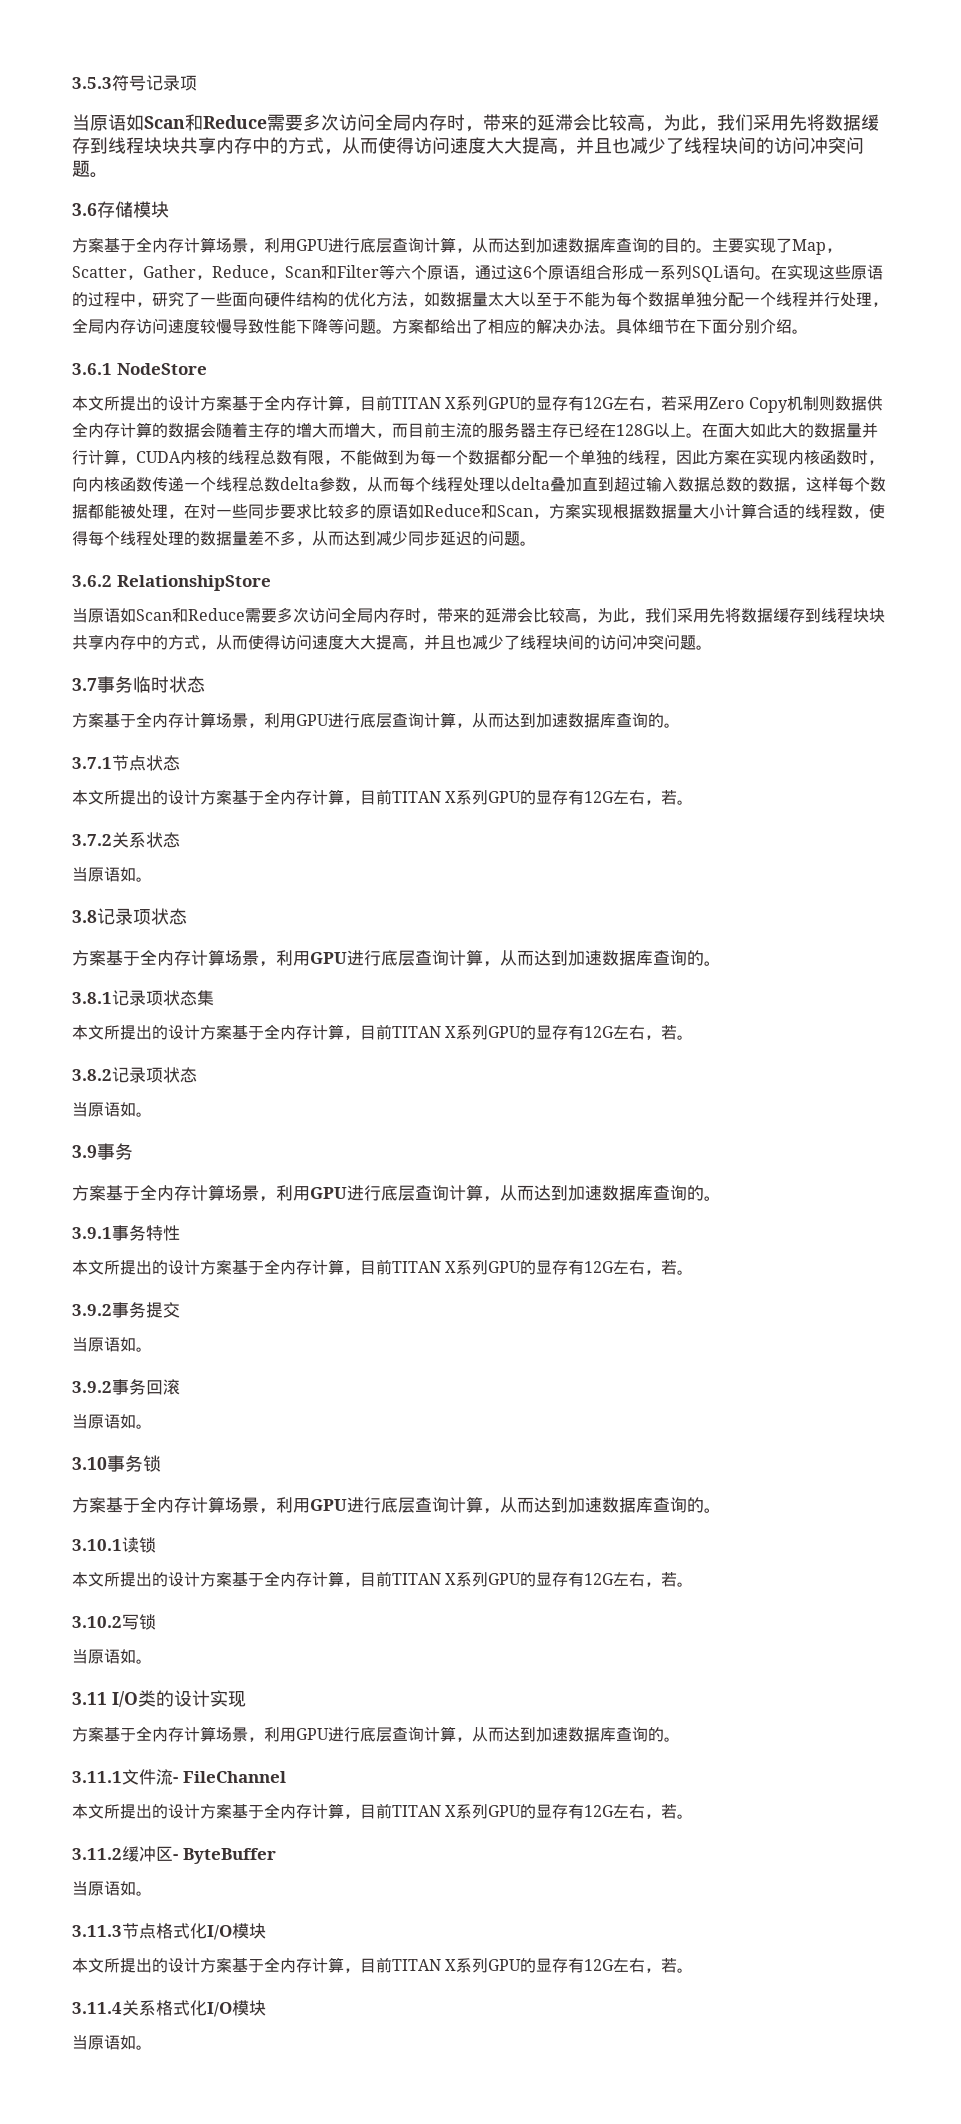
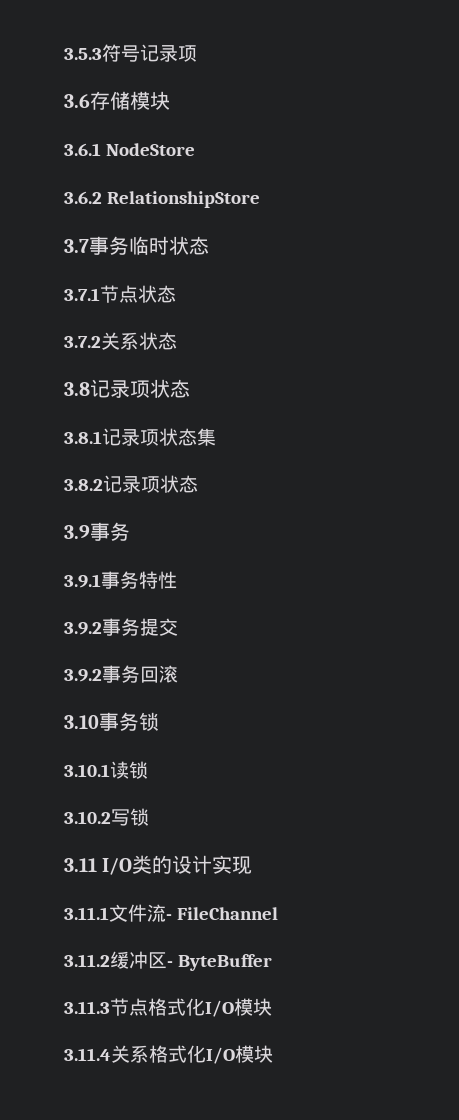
  3.5.3符号记录项
- 当原语如Scan和Reduce需要多次访问全局内存时，带来的延滞会比较高，为此，我们采用先将数据缓存到线程块块共享内存中的方式，从而使得访问速度大大提高，并且也减少了线程块间的访问冲突问题。
  3.6存储模块
- 方案基于全内存计算场景，利用GPU进行底层查询计算，从而达到加速数据库查询的目的。主要实现了Map，Scatter，Gather，Reduce，Scan和Filter等六个原语，通过这6个原语组合形成一系列SQL语句。在实现这些原语的过程中，研究了一些面向硬件结构的优化方法，如数据量太大以至于不能为每个数据单独分配一个线程并行处理，全局内存访问速度较慢导致性能下降等问题。方案都给出了相应的解决办法。具体细节在下面分别介绍。
  3.6.1 NodeStore
- 本文所提出的设计方案基于全内存计算，目前TITAN X系列GPU的显存有12G左右，若采用Zero Copy机制则数据供全内存计算的数据会随着主存的增大而增大，而目前主流的服务器主存已经在128G以上。在面大如此大的数据量并行计算，CUDA内核的线程总数有限，不能做到为每一个数据都分配一个单独的线程，因此方案在实现内核函数时，向内核函数传递一个线程总数delta参数，从而每个线程处理以delta叠加直到超过输入数据总数的数据，这样每个数据都能被处理，在对一些同步要求比较多的原语如Reduce和Scan，方案实现根据数据量大小计算合适的线程数，使得每个线程处理的数据量差不多，从而达到减少同步延迟的问题。
  3.6.2 RelationshipStore
- 当原语如Scan和Reduce需要多次访问全局内存时，带来的延滞会比较高，为此，我们采用先将数据缓存到线程块块共享内存中的方式，从而使得访问速度大大提高，并且也减少了线程块间的访问冲突问题。
  3.7事务临时状态
- 方案基于全内存计算场景，利用GPU进行底层查询计算，从而达到加速数据库查询的。
  3.7.1节点状态
- 本文所提出的设计方案基于全内存计算，目前TITAN X系列GPU的显存有12G左右，若。
  3.7.2关系状态
- 当原语如。
  3.8记录项状态
- 方案基于全内存计算场景，利用GPU进行底层查询计算，从而达到加速数据库查询的。
  3.8.1记录项状态集
- 本文所提出的设计方案基于全内存计算，目前TITAN X系列GPU的显存有12G左右，若。
  3.8.2记录项状态
- 当原语如。
  3.9事务
- 方案基于全内存计算场景，利用GPU进行底层查询计算，从而达到加速数据库查询的。
  3.9.1事务特性
- 本文所提出的设计方案基于全内存计算，目前TITAN X系列GPU的显存有12G左右，若。
  3.9.2事务提交
- 当原语如。
  3.9.2事务回滚
- 当原语如。
  3.10事务锁
- 方案基于全内存计算场景，利用GPU进行底层查询计算，从而达到加速数据库查询的。
  3.10.1读锁
- 本文所提出的设计方案基于全内存计算，目前TITAN X系列GPU的显存有12G左右，若。
  3.10.2写锁
- 当原语如。
  3.11 I/O类的设计实现
- 方案基于全内存计算场景，利用GPU进行底层查询计算，从而达到加速数据库查询的。
  3.11.1文件流- FileChannel
- 本文所提出的设计方案基于全内存计算，目前TITAN X系列GPU的显存有12G左右，若。
  3.11.2缓冲区- ByteBuffer
- 当原语如。
  3.11.3节点格式化I/O模块
- 本文所提出的设计方案基于全内存计算，目前TITAN X系列GPU的显存有12G左右，若。
  3.11.4关系格式化I/O模块
- 当原语如。

